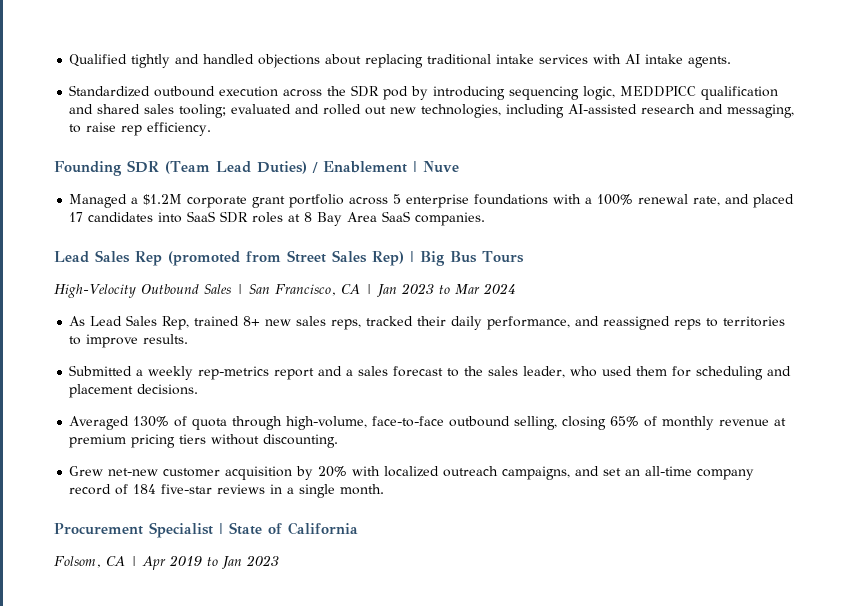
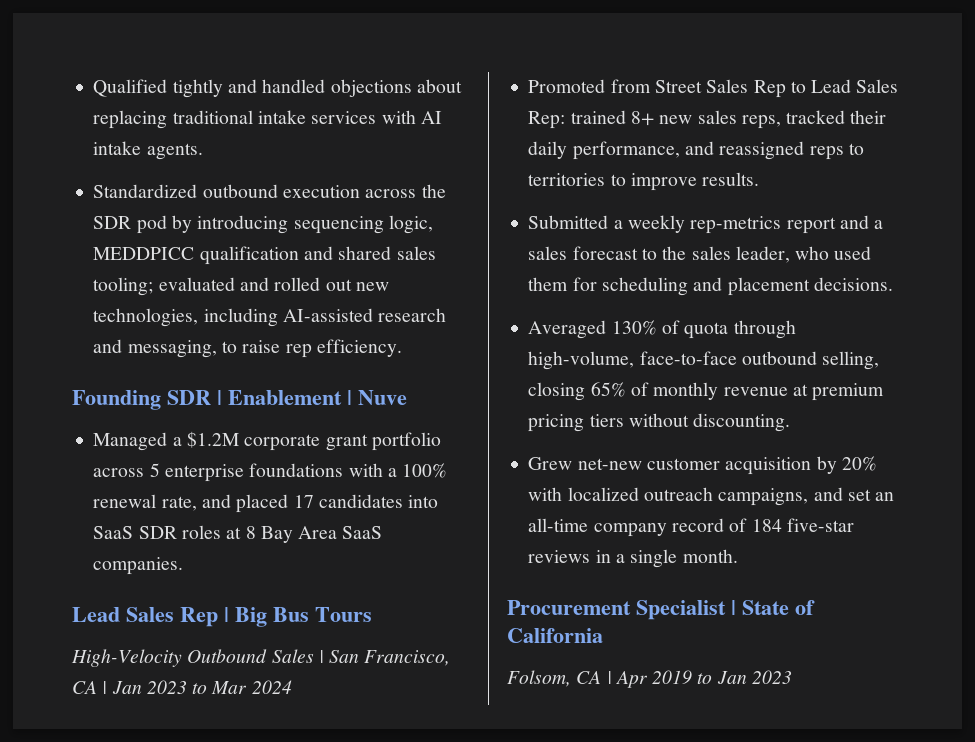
- Founding SDR (Team Lead Duties) / Enablement | Nuve
+ Founding SDR | Enablement | Nuve
- Lead Sales Rep (promoted from Street Sales Rep) | Big Bus Tours
+ Lead Sales Rep | Big Bus Tours
- As Lead Sales Rep, trained 8+ new sales reps, tracked their daily performance, and reassigned reps to territories to improve results.
+ Promoted from Street Sales Rep to Lead Sales Rep: trained 8+ new sales reps, tracked their daily performance, and reassigned reps to territories to improve results.

